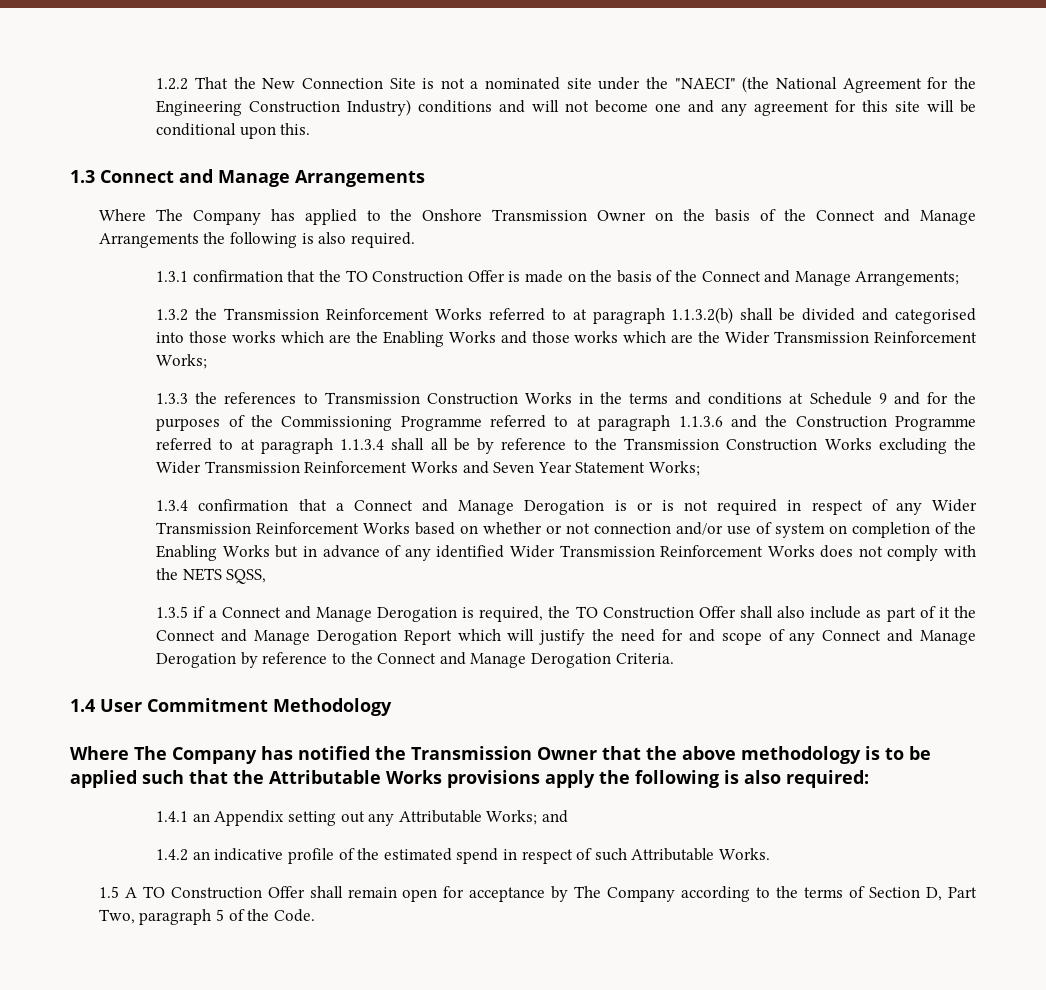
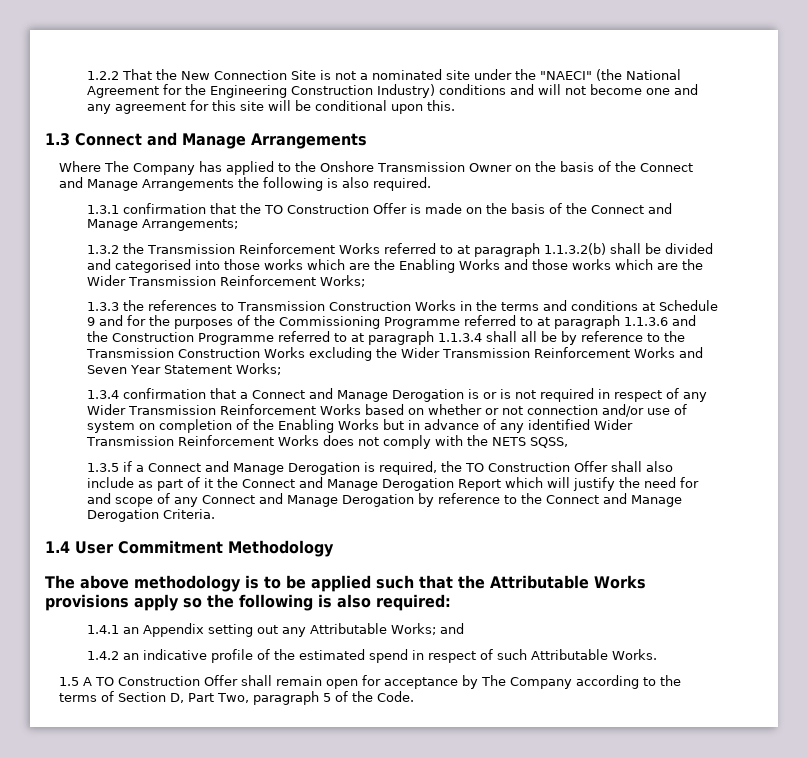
- Where The Company has notified the Transmission Owner that the above methodology is to be applied such that the Attributable Works provisions apply the following is also required:
+ The above methodology is to be applied such that the Attributable Works provisions apply so the following is also required:

